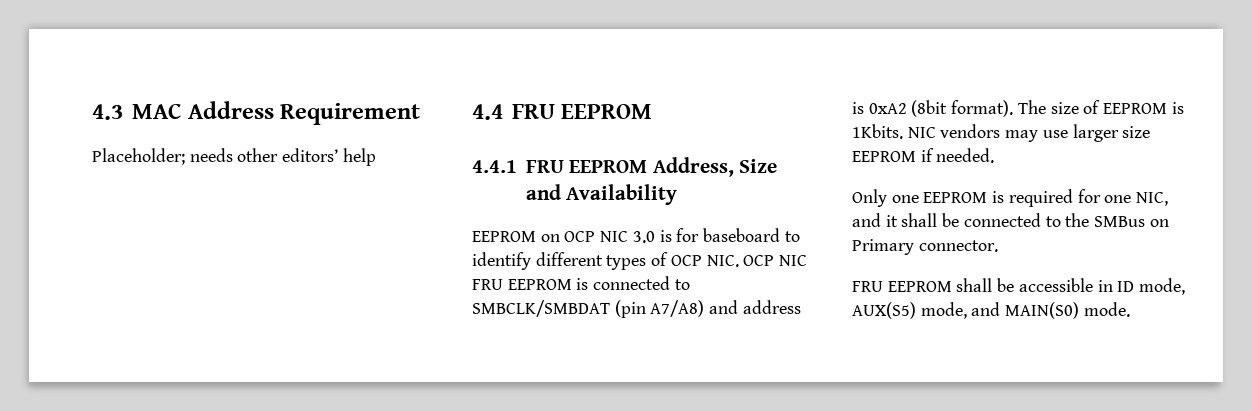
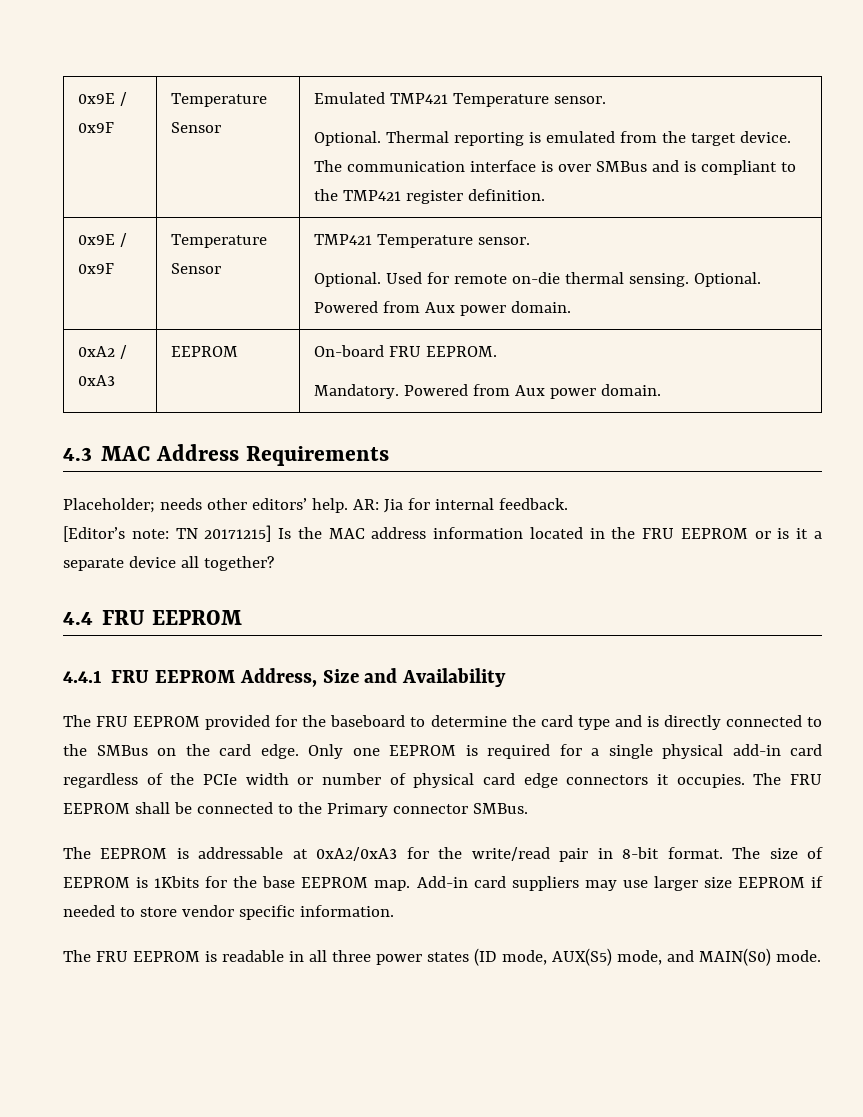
+ 0x9E / 0x9F | Temperature Sensor | Emulated TMP421 Temperature sensor.
+ Optional. Thermal reporting is emulated from the target device. The communication interface is over SMBus and is compliant to the TMP421 register definition.
+ 0x9E / 0x9F | Temperature Sensor | TMP421 Temperature sensor.
+ Optional. Used for remote on-die thermal sensing. Optional. Powered from Aux power domain.
+ 0xA2 / 0xA3 | EEPROM | On-board FRU EEPROM.
+ Mandatory. Powered from Aux power domain.
- 4.3 MAC Address Requirement
+ 4.3 MAC Address Requirements
- Placeholder; needs other editors’ help
+ Placeholder; needs other editors’ help. AR: Jia for internal feedback.
+ [Editor’s note: TN 20171215] Is the MAC address information located in the FRU EEPROM or is it a separate device all together?
- EEPROM on OCP NIC 3.0 is for baseboard to identify different types of OCP NIC. OCP NIC FRU EEPROM is connected to SMBCLK/SMBDAT (pin A7/A8) and address is 0xA2 (8bit format).
+ The FRU EEPROM provided for the baseboard to determine the card type and is directly connected to the SMBus on the card edge. Only one EEPROM is required for a single physical add-in card regardless of the PCIe width or number of physical card edge connectors it occupies. The FRU EEPROM shall be connected to the Primary connector SMBus.
+ The EEPROM is addressable at 0xA2/0xA3 for the write/read pair in 8-bit format.
- The size of EEPROM is 1Kbits. NIC vendors may use larger size EEPROM if needed.
- Only one EEPROM is required for one NIC, and it shall be connected to the SMBus on Primary connector.
- FRU EEPROM shall be accessible in ID mode, AUX(S5) mode, and MAIN(S0) mode.
+ The size of EEPROM is 1Kbits for the base EEPROM map. Add-in card suppliers may use larger size EEPROM if needed to store vendor specific information.
+ The FRU EEPROM is readable in all three power states (ID mode, AUX(S5) mode, and MAIN(S0) mode.

